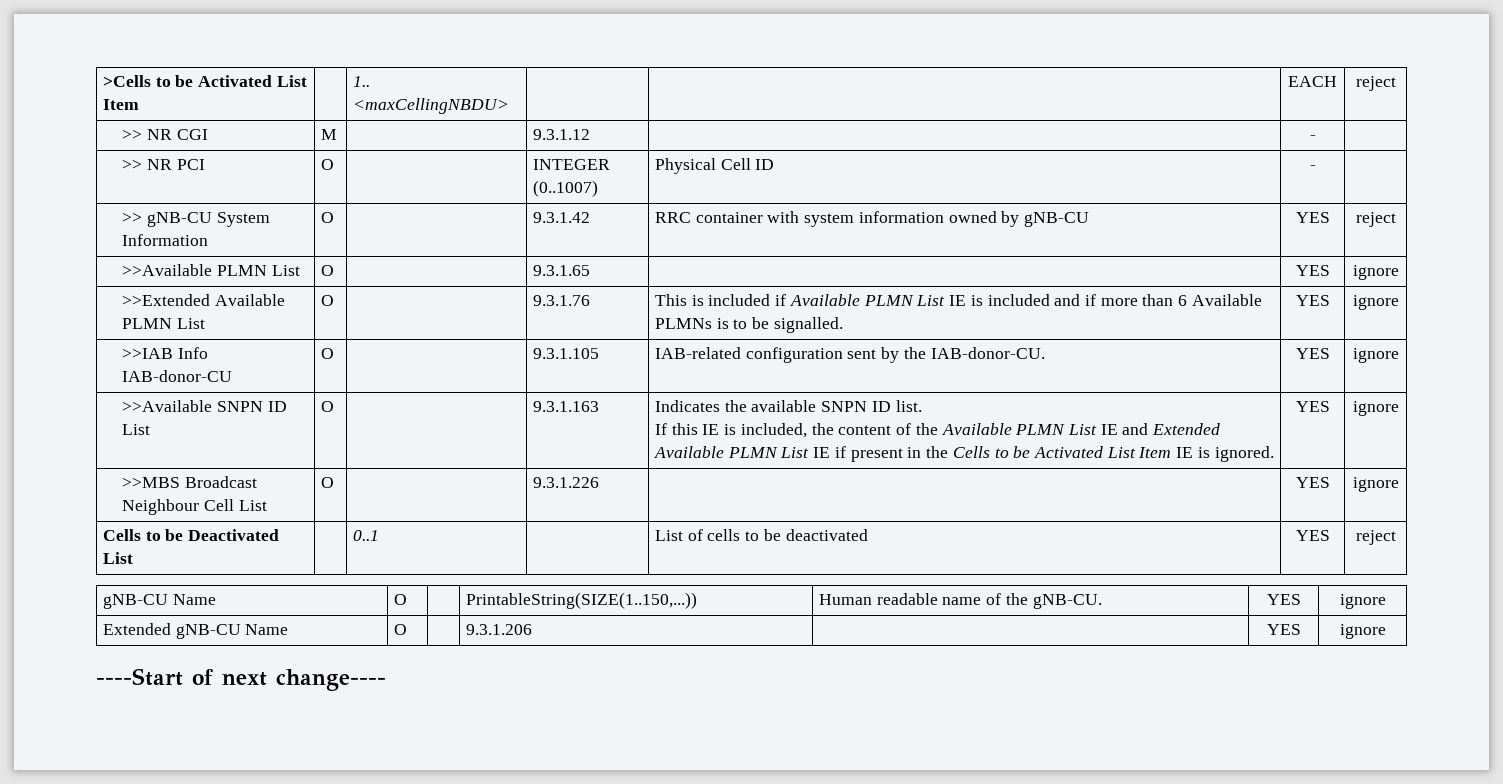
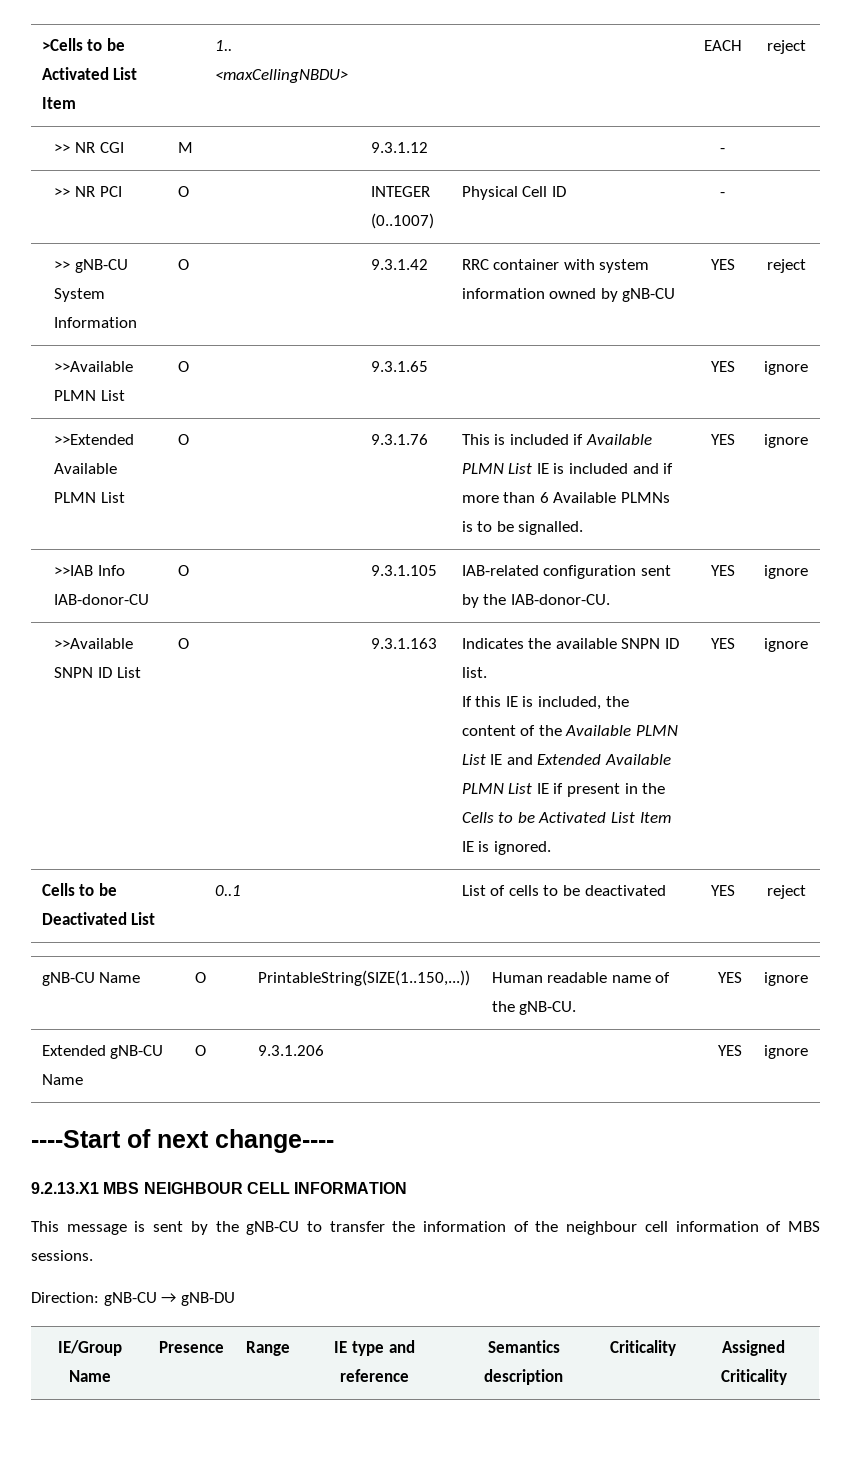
- >>MBS Broadcast Neighbour Cell List | O | | 9.3.1.226 | | YES | ignore
+ 9.2.13.X1 MBS NEIGHBOUR CELL INFORMATION
+ This message is sent by the gNB-CU to transfer the information of the neighbour cell information of MBS sessions.
+ Direction: gNB-CU → gNB-DU
+ IE/Group Name | Presence | Range | IE type and reference | Semantics description | Criticality | Assigned Criticality

